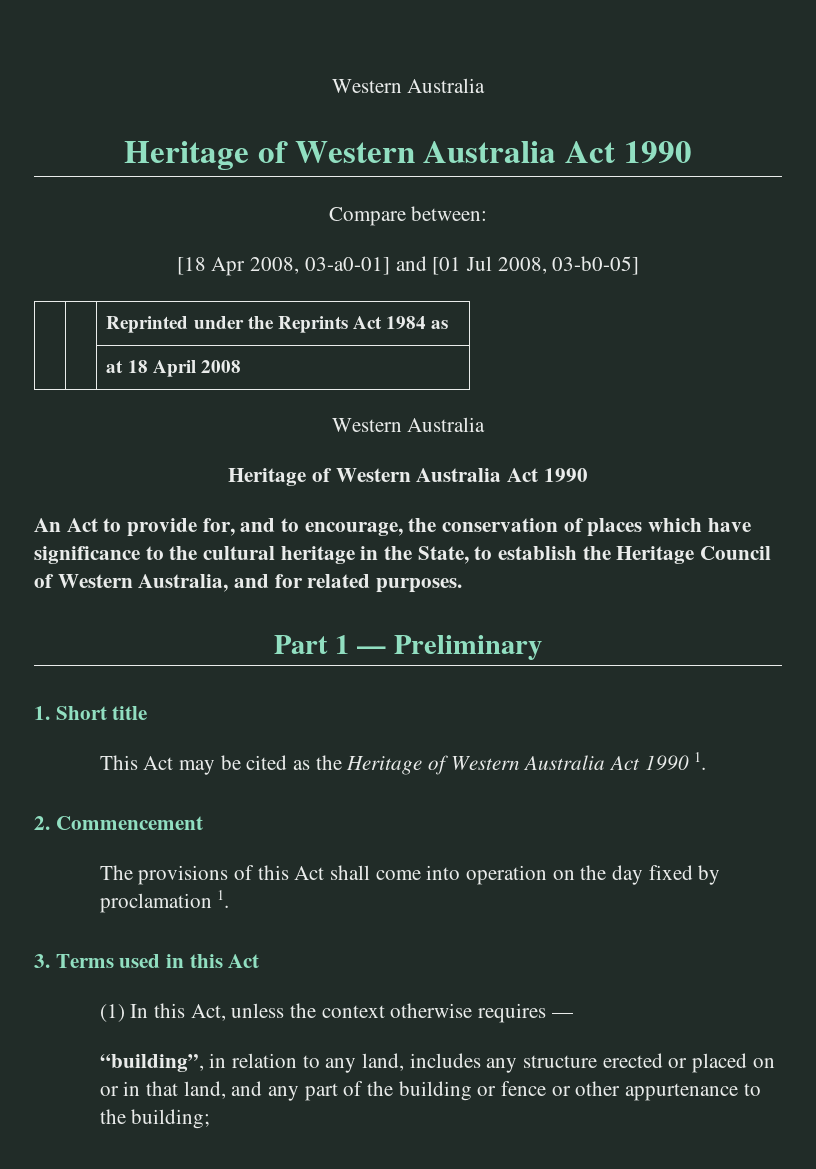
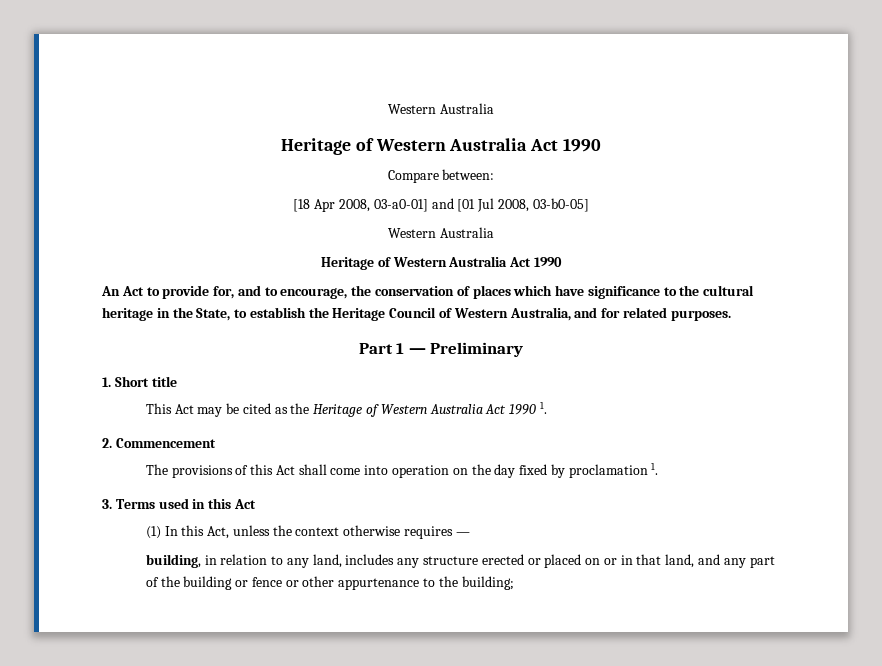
- | | Reprinted under the Reprints Act 1984 as
- | | at 18 April 2008
- “building”, in relation to any land, includes any structure erected or placed on or in that land, and any part of the building or fence or other appurtenance to the building;
+ building, in relation to any land, includes any structure erected or placed on or in that land, and any part of the building or fence or other appurtenance to the building;

